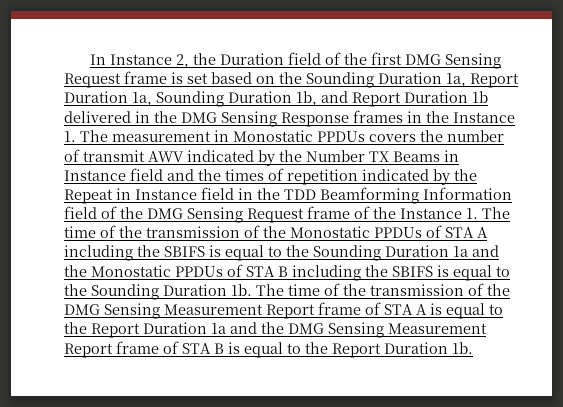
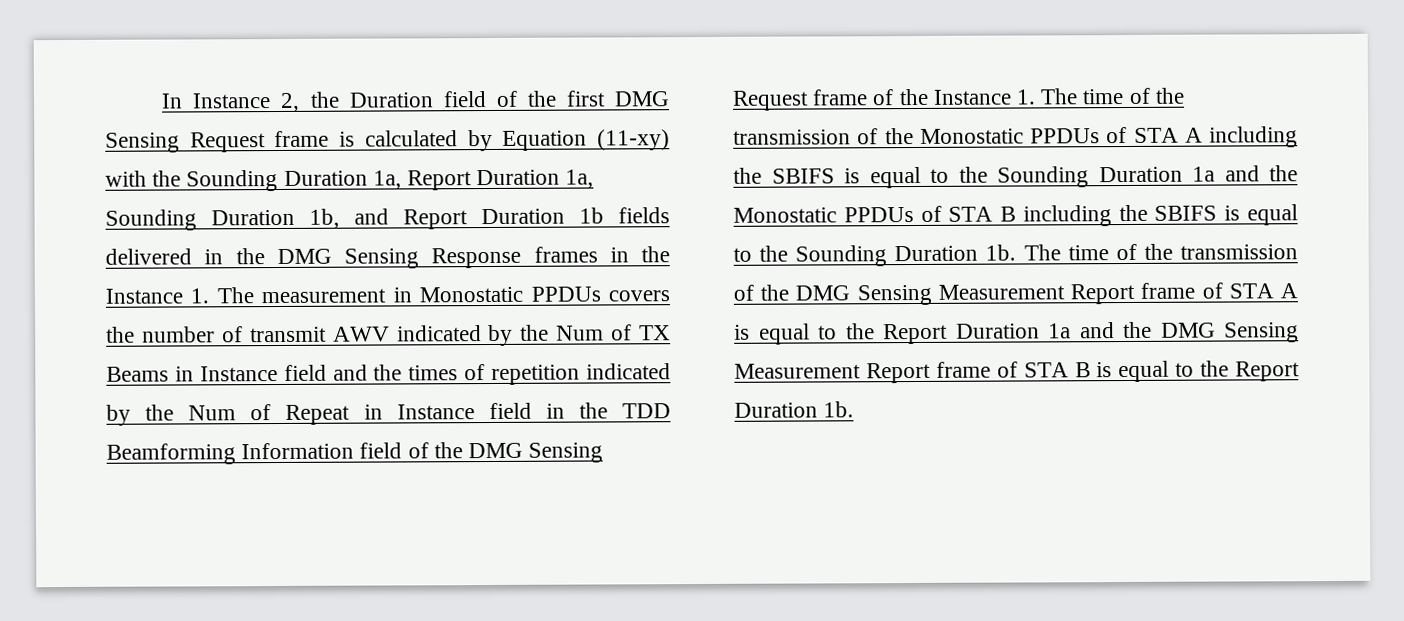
- In Instance 2, the Duration field of the first DMG Sensing Request frame is set based on the Sounding Duration 1a, Report Duration 1a, Sounding Duration 1b, and Report Duration 1b delivered in the DMG Sensing Response frames in the Instance 1. The measurement in Monostatic PPDUs covers the number of transmit AWV indicated by the Number TX Beams in Instance field and the times of repetition indicated by the Repeat in Instance field in the TDD Beamforming Information field of the DMG Sensing Request frame of the Instance 1. The time of the transmission of the Monostatic PPDUs of STA A including the SBIFS is equal to the Sounding Duration 1a and the Monostatic PPDUs of STA B including the SBIFS is equal to the Sounding Duration 1b.
+ In Instance 2, the Duration field of the first DMG Sensing Request frame is calculated by Equation (11-xy) with the Sounding Duration 1a, Report Duration 1a, Sounding Duration 1b, and Report Duration 1b fields delivered in the DMG Sensing Response frames in the Instance 1. The measurement in Monostatic PPDUs covers the number of transmit AWV indicated by the Num of TX Beams in Instance field and the times of repetition indicated by the Num of Repeat in Instance field in the TDD Beamforming Information field of the DMG Sensing Request frame of the Instance 1. The time of the transmission of the Monostatic PPDUs of STA A including the SBIFS is equal to the Sounding Duration 1a and the Monostatic PPDUs of STA B including the SBIFS is equal to the Sounding Duration 1b.

